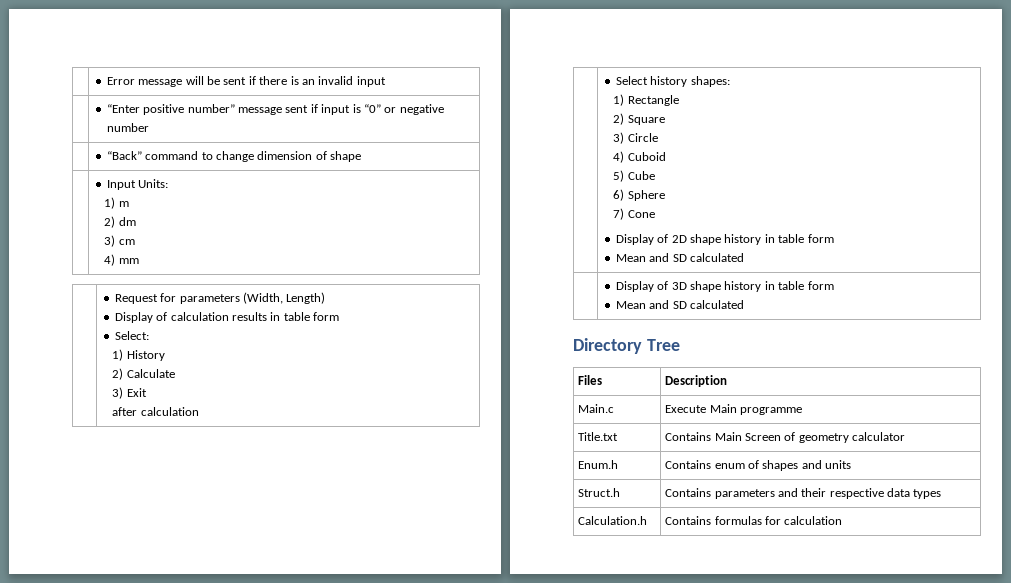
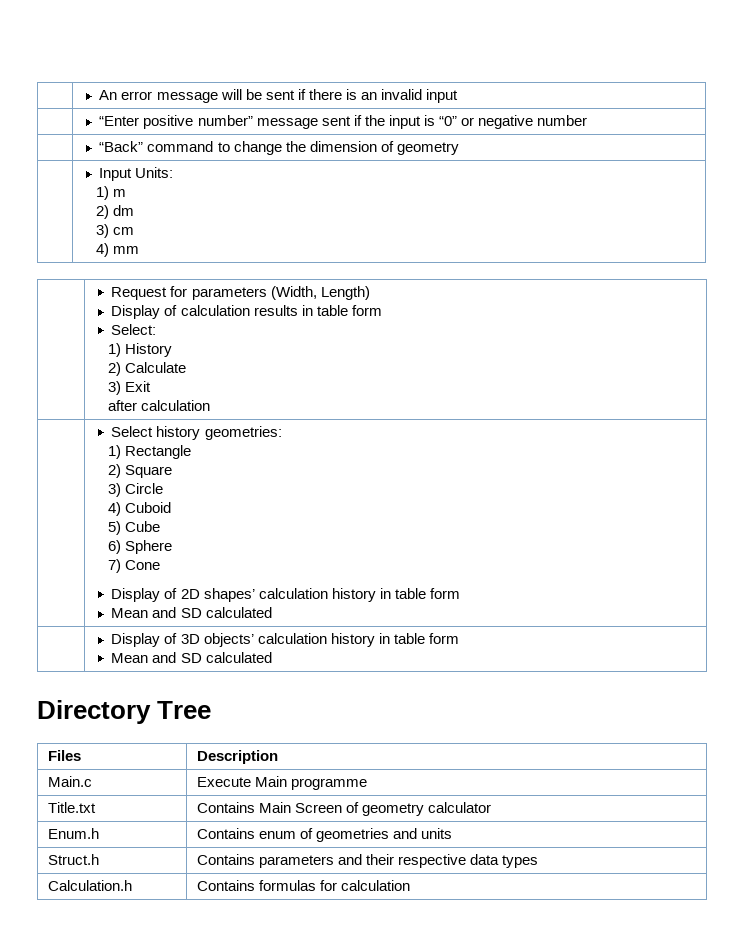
- | Error message will be sent if there is an invalid input
+ | An error message will be sent if there is an invalid input
- | “Enter positive number” message sent if input is “0” or negative number
+ | “Enter positive number” message sent if the input is “0” or negative number
- | “Back” command to change dimension of shape
+ | “Back” command to change the dimension of geometry
- | Select history shapes:
+ | Select history geometries:
  1) Rectangle
  2) Square
  3) Circle
  4) Cuboid
  5) Cube
  6) Sphere
  7) Cone
- Display of 2D shape history in table form
+ Display of 2D shapes’ calculation history in table form
- | Display of 3D shape history in table form
+ | Display of 3D objects’ calculation history in table form
- Enum.h | Contains enum of shapes and units
+ Enum.h | Contains enum of geometries and units

